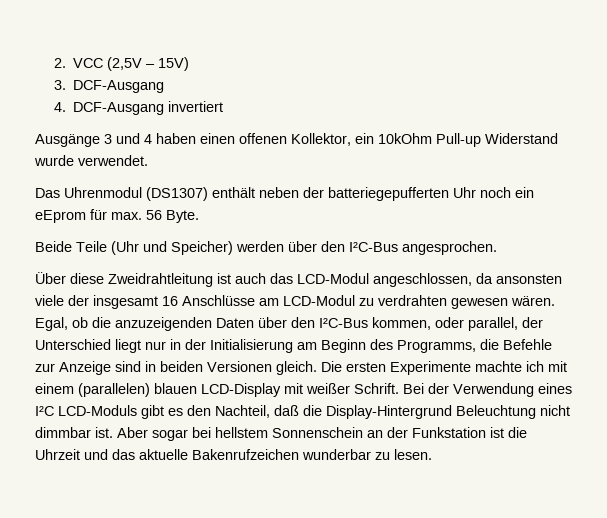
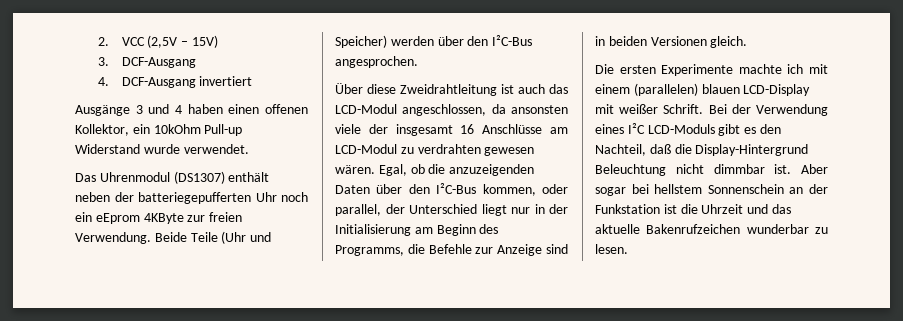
- Das Uhrenmodul (DS1307) enthält neben der batteriegepufferten Uhr noch ein eEprom für max. 56 Byte.
- Beide Teile (Uhr und Speicher) werden über den I²C-Bus angesprochen.
+ Das Uhrenmodul (DS1307) enthält neben der batteriegepufferten Uhr noch ein eEprom 4KByte zur freien Verwendung. Beide Teile (Uhr und Speicher) werden über den I²C-Bus angesprochen.
- Egal, ob die anzuzeigenden Daten über den I²C-Bus kommen, oder parallel, der Unterschied liegt nur in der Initialisierung am Beginn des Programms, die Befehle zur Anzeige sind in beiden Versionen gleich. Die ersten Experimente machte ich mit einem (parallelen) blauen LCD-Display mit weißer Schrift.
+ Egal, ob die anzuzeigenden Daten über den I²C-Bus kommen, oder parallel, der Unterschied liegt nur in der Initialisierung am Beginn des Programms, die Befehle zur Anzeige sind in beiden Versionen gleich.
+ Die ersten Experimente machte ich mit einem (parallelen) blauen LCD-Display mit weißer Schrift.

